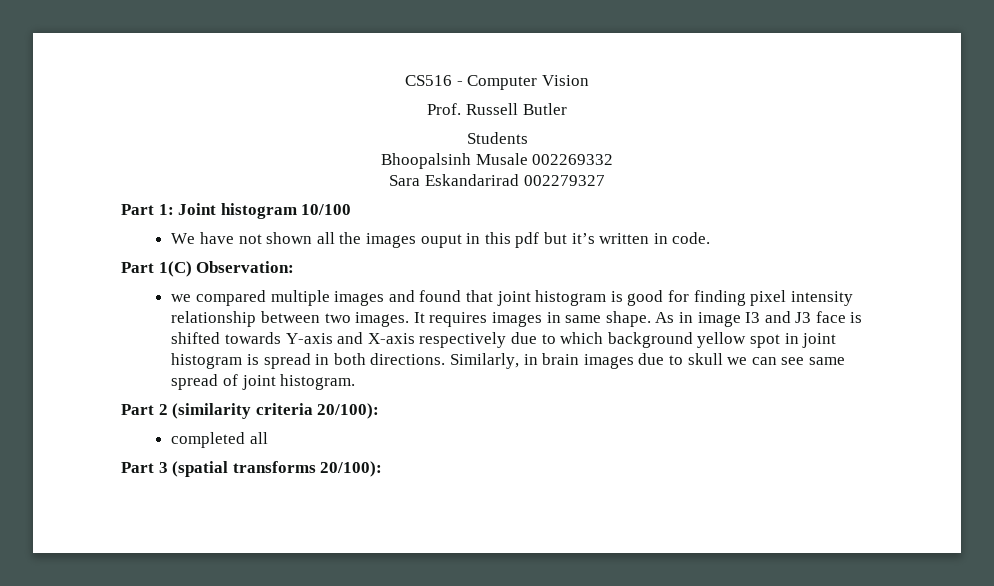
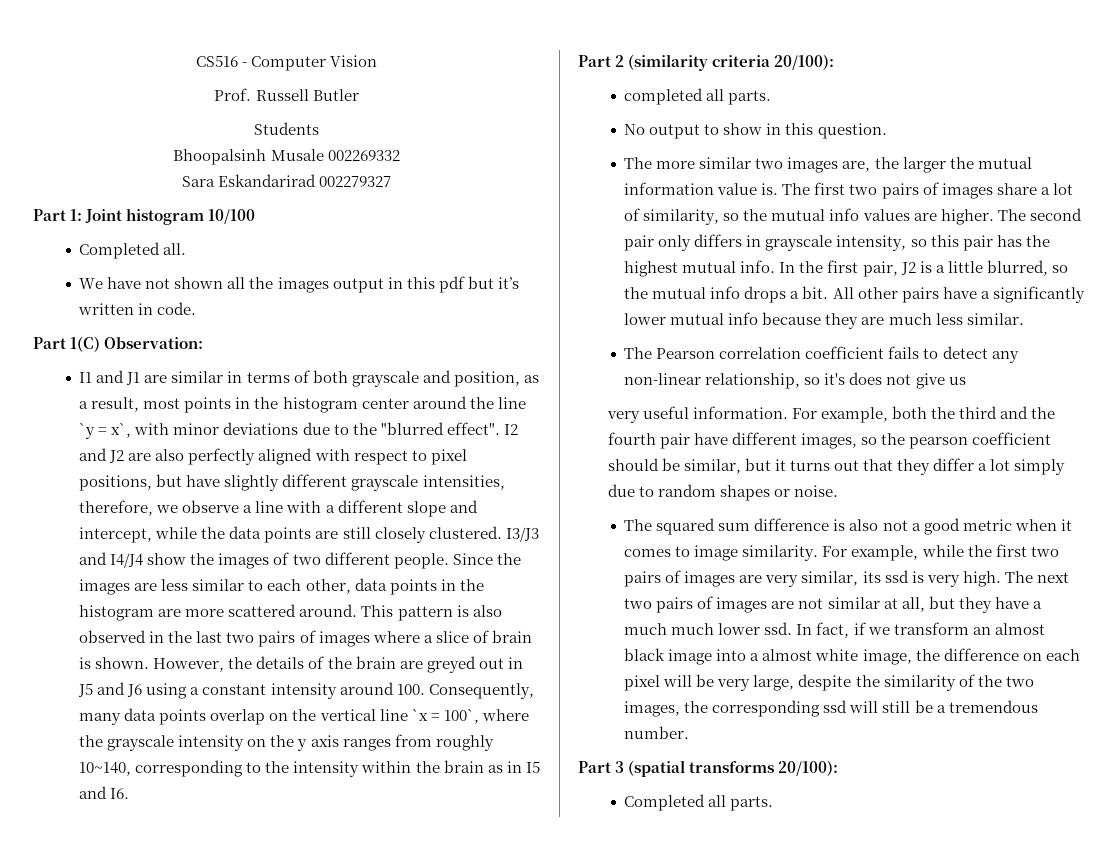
+ Completed all.
- We have not shown all the images ouput in this pdf but it’s written in code.
+ We have not shown all the images output in this pdf but it’s written in code.
- we compared multiple images and found that joint histogram is good for finding pixel intensity relationship between two images. It requires images in same shape. As in image I3 and J3 face is shifted towards Y-axis and X-axis respectively due to which background yellow spot in joint histogram is spread in both directions. Similarly, in brain images due to skull we can see same spread of joint histogram.
+ I1 and J1 are similar in terms of both grayscale and position, as a result, most points in the histogram center around the line `y = x`, with minor deviations due to the "blurred effect". I2 and J2 are also perfectly aligned with respect to pixel positions, but have slightly different grayscale intensities, therefore, we observe a line with a different slope and intercept, while the data points are still closely clustered. I3/J3 and I4/J4 show the images of two different people. Since the images are less similar to each other, data points in the histogram are more scattered around. This pattern is also observed in the last two pairs of images where a slice of brain is shown. However, the details of the brain are greyed out in J5 and J6 using a constant intensity around 100. Consequently, many data points overlap on the vertical line `x = 100`, where the grayscale intensity on the y axis ranges from roughly 10~140, corresponding to the intensity within the brain as in I5 and I6.
- completed all
+ completed all parts.
+ No output to show in this question.
+ The more similar two images are, the larger the mutual information value is. The first two pairs of images share a lot of similarity, so the mutual info values are higher. The second pair only differs in grayscale intensity, so this pair has the highest mutual info. In the first pair, J2 is a little blurred, so the mutual info drops a bit. All other pairs have a significantly lower mutual info because they are much less similar.
+ The Pearson correlation coefficient fails to detect any non-linear relationship, so it's does not give us
+ very useful information. For example, both the third and the fourth pair have different images, so the pearson coefficient should be similar, but it turns out that they differ a lot simply due to random shapes or noise.
+ The squared sum difference is also not a good metric when it comes to image similarity. For example, while the first two pairs of images are very similar, its ssd is very high. The next two pairs of images are not similar at all, but they have a much much lower ssd. In fact, if we transform an almost black image into a almost white image, the difference on each pixel will be very large, despite the similarity of the two images, the corresponding ssd will still be a tremendous number.
+ Completed all parts.

